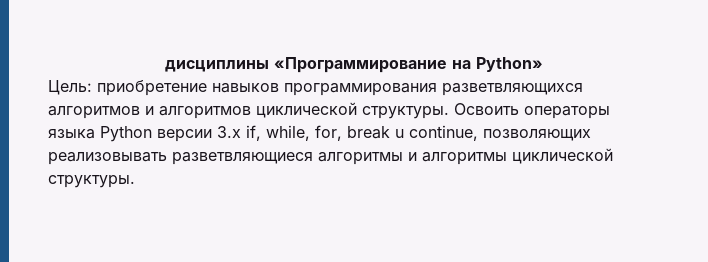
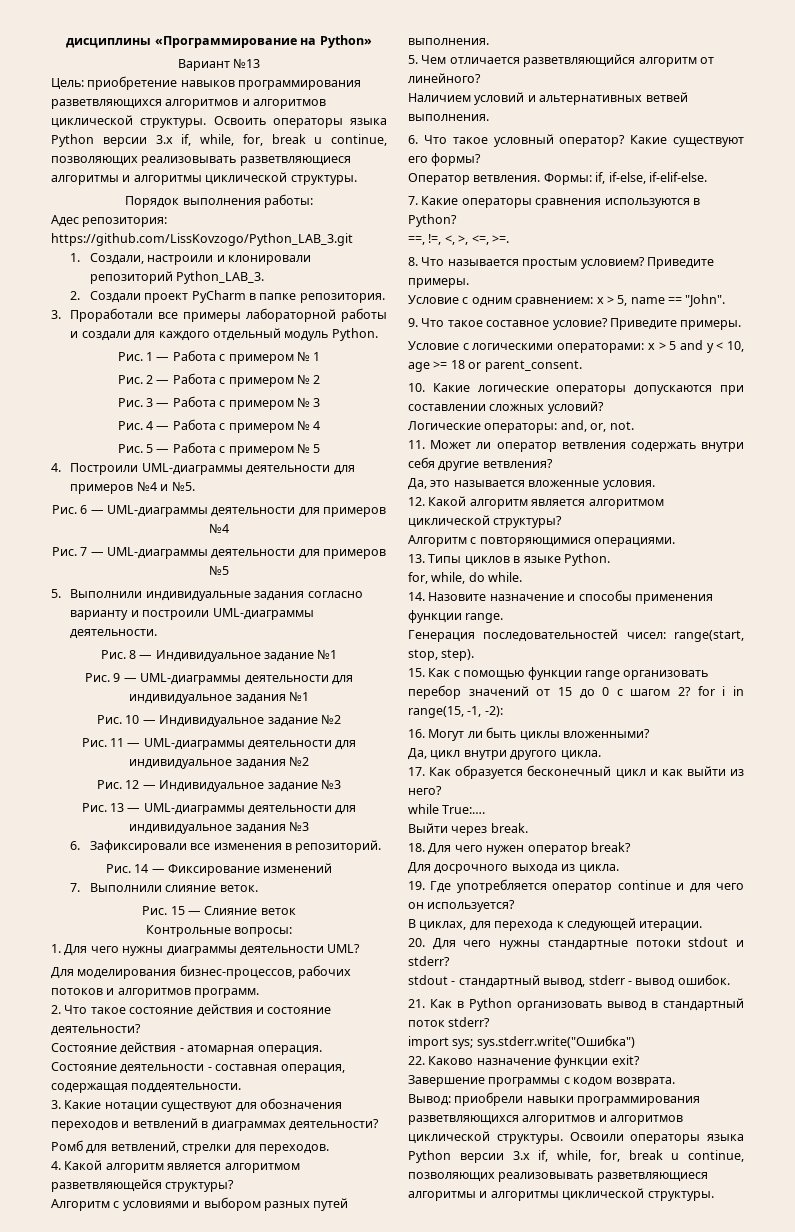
+ Вариант №13
+ Порядок выполнения работы:
+ Адес репозитория: https://github.com/LissKovzogo/Python_LAB_3.git
+ 1. Создали, настроили и клонировали репозиторий Python_LAB_3.
+ 2. Создали проект PyCharm в папке репозитория.
+ 3. Проработали все примеры лабораторной работы и создали для каждого отдельный модуль Python.
+ Рис. 1 — Работа с примером № 1
+ Рис. 2 — Работа с примером № 2
+ Рис. 3 — Работа с примером № 3
+ Рис. 4 — Работа с примером № 4
+ Рис. 5 — Работа с примером № 5
+ 4. Построили UML-диаграммы деятельности для примеров №4 и №5.
+ Рис. 6 — UML-диаграммы деятельности для примеров №4
+ Рис. 7 — UML-диаграммы деятельности для примеров №5
+ 5. Выполнили индивидуальные задания согласно варианту и построили UML-диаграммы деятельности.
+ Рис. 8 — Индивидуальное задание №1
+ Рис. 9 — UML-диаграммы деятельности для индивидуальное задания №1
+ Рис. 10 — Индивидуальное задание №2
+ Рис. 11 — UML-диаграммы деятельности для индивидуальное задания №2
+ Рис. 12 — Индивидуальное задание №3
+ Рис. 13 — UML-диаграммы деятельности для индивидуальное задания №3
+ 6. Зафиксировали все изменения в репозиторий.
+ Рис. 14 — Фиксирование изменений
+ 7. Выполнили слияние веток.
+ Рис. 15 — Слияние веток
+ Контрольные вопросы:
+ 1. Для чего нужны диаграммы деятельности UML?
+ Для моделирования бизнес-процессов, рабочих потоков и алгоритмов программ.
+ 2. Что такое состояние действия и состояние деятельности?
+ Состояние действия - атомарная операция. Состояние деятельности - составная операция, содержащая поддеятельности.
+ 3. Какие нотации существуют для обозначения переходов и ветвлений в диаграммах деятельности?
+ Ромб для ветвлений, стрелки для переходов.
+ 4. Какой алгоритм является алгоритмом разветвляющейся структуры?
+ Алгоритм с условиями и выбором разных путей выполнения.
+ 5. Чем отличается разветвляющийся алгоритм от линейного?
+ Наличием условий и альтернативных ветвей выполнения.
+ 6. Что такое условный оператор? Какие существуют его формы?
+ Оператор ветвления. Формы: if, if-else, if-elif-else.
+ 7. Какие операторы сравнения используются в Python?
+ ==, !=, <, >, <=, >=.
+ 8. Что называется простым условием? Приведите примеры.
+ Условие с одним сравнением: x > 5, name == "John".
+ 9. Что такое составное условие? Приведите примеры.
+ Условие с логическими операторами: x > 5 and y < 10, age >= 18 or parent_consent.
+ 10. Какие логические операторы допускаются при составлении сложных условий?
+ Логические операторы: and, or, not.
+ 11. Может ли оператор ветвления содержать внутри себя другие ветвления?
+ Да, это называется вложенные условия.
+ 12. Какой алгоритм является алгоритмом циклической структуры?
+ Алгоритм с повторяющимися операциями.
+ 13. Типы циклов в языке Python.
+ for, while, do while.
+ 14. Назовите назначение и способы применения функции range.
+ Генерация последовательностей чисел: range(start, stop, step).
+ 15. Как с помощью функции range организовать перебор значений от 15 до 0 с шагом 2? for i in range(15, -1, -2):
+ 16. Могут ли быть циклы вложенными?
+ Да, цикл внутри другого цикла.
+ 17. Как образуется бесконечный цикл и как выйти из него?
+ while True:….
+ Выйти через break.
+ 18. Для чего нужен оператор break?
+ Для досрочного выхода из цикла.
+ 19. Где употребляется оператор continue и для чего он используется?
+ В циклах, для перехода к следующей итерации.
+ 20. Для чего нужны стандартные потоки stdout и stderr?
+ stdout - стандартный вывод, stderr - вывод ошибок.
+ 21. Как в Python организовать вывод в стандартный поток stderr?
+ import sys; sys.stderr.write("Ошибка")
+ 22. Каково назначение функции exit?
+ Завершение программы с кодом возврата.
+ Вывод: приобрели навыки программирования разветвляющихся алгоритмов и алгоритмов циклической структуры. Освоили операторы языка Python версии 3.x if, while, for, break u continue, позволяющих реализовывать разветвляющиеся алгоритмы и алгоритмы циклической структуры.

